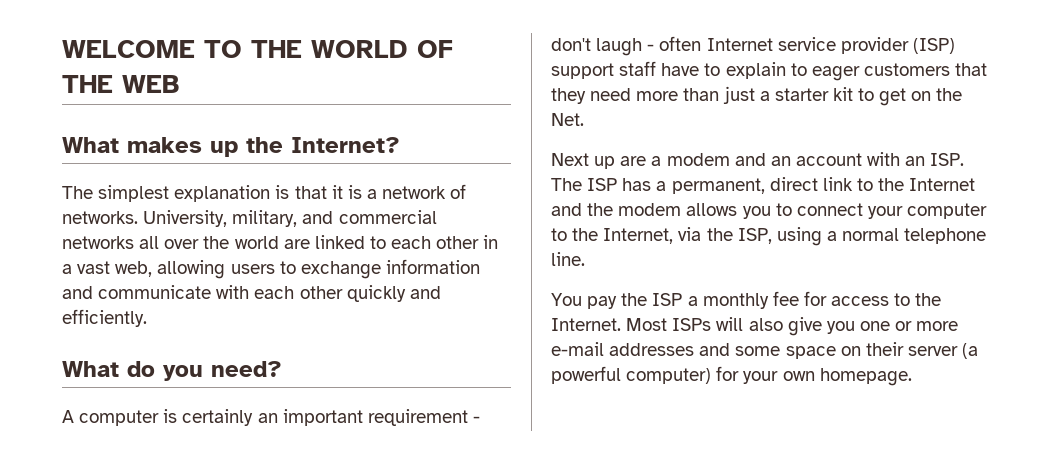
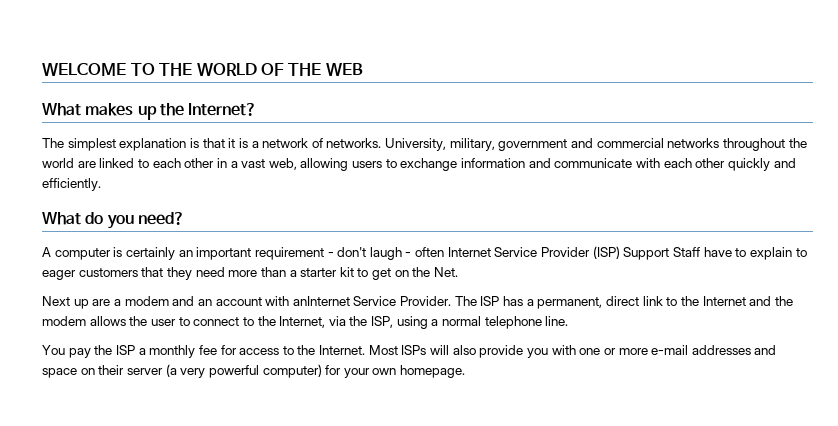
- University, military, and commercial networks all over the world are linked to each other in a vast web, allowing users to exchange information and communicate with each other quickly and efficiently.
+ University, military, government and commercial networks throughout the world are linked to each other in a vast web, allowing users to exchange information and communicate with each other quickly and efficiently.
- A computer is certainly an important requirement - don't laugh - often Internet service provider (ISP) support staff have to explain to eager customers that they need more than just a starter kit to get on the Net.
+ A computer is certainly an important requirement - don't laugh - often Internet Service Provider (ISP) Support Staff have to explain to eager customers that they need more than a starter kit to get on the Net.
- Next up are a modem and an account with an ISP. The ISP has a permanent, direct link to the Internet and the modem allows you to connect your computer to the Internet, via the ISP, using a normal telephone line.
+ Next up are a modem and an account with anInternet Service Provider. The ISP has a permanent, direct link to the Internet and the modem allows the user to connect to the Internet, via the ISP, using a normal telephone line.
- Most ISPs will also give you one or more e-mail addresses and some space on their server (a powerful computer) for your own homepage.
+ Most ISPs will also provide you with one or more e-mail addresses and space on their server (a very powerful computer) for your own homepage.

